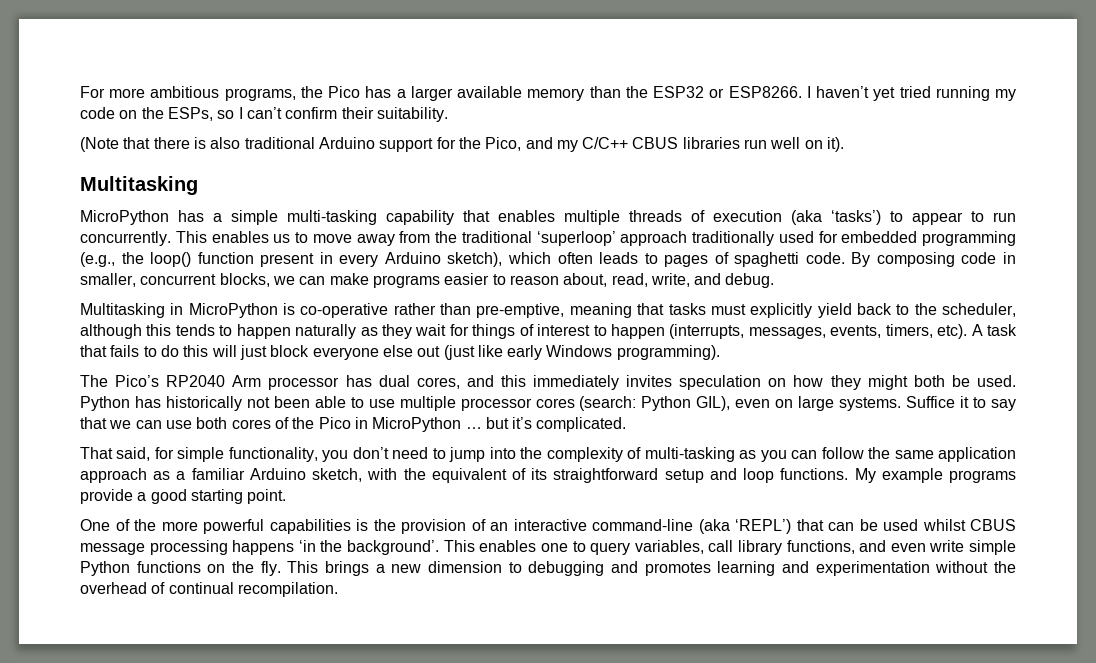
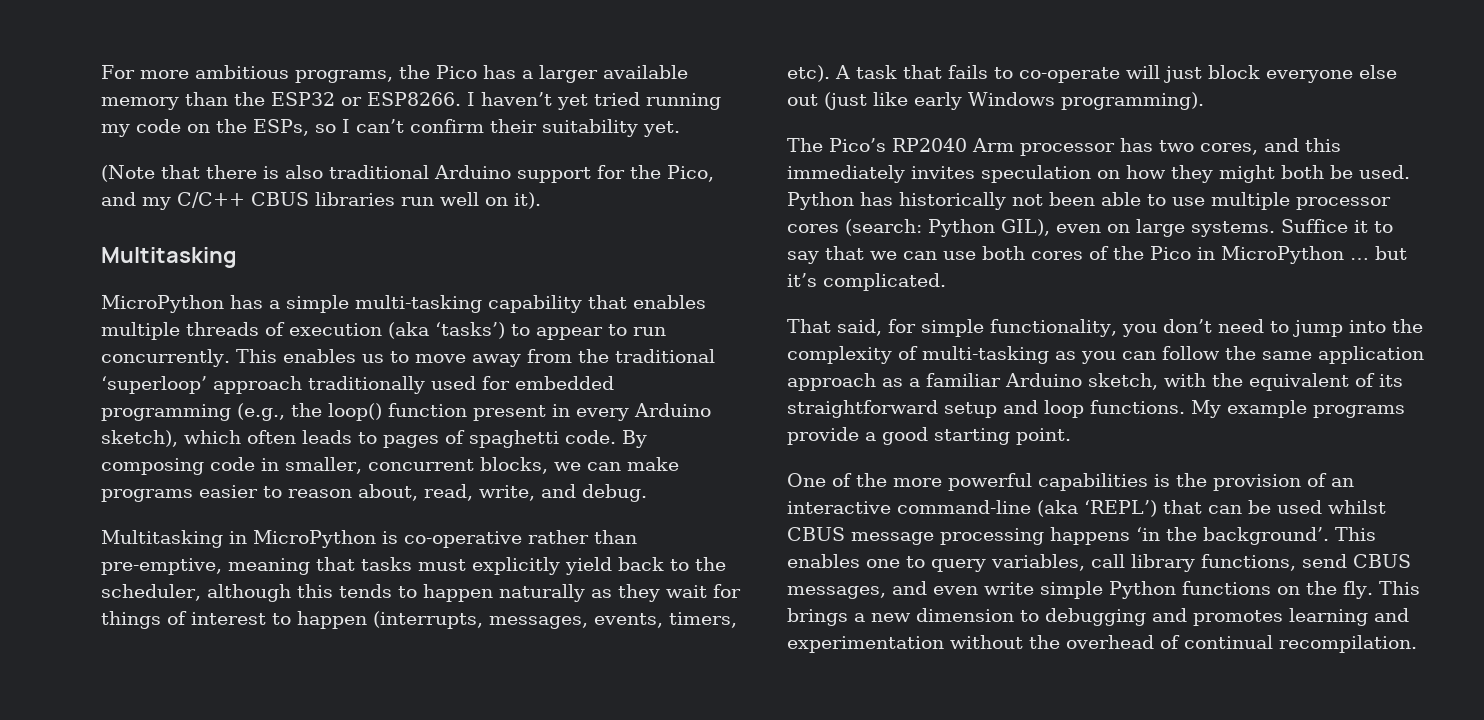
- I haven’t yet tried running my code on the ESPs, so I can’t confirm their suitability.
+ I haven’t yet tried running my code on the ESPs, so I can’t confirm their suitability yet.
- A task that fails to do this will just block everyone else out (just like early Windows programming).
+ A task that fails to co-operate will just block everyone else out (just like early Windows programming).
- The Pico’s RP2040 Arm processor has dual cores, and this immediately invites speculation on how they might both be used.
+ The Pico’s RP2040 Arm processor has two cores, and this immediately invites speculation on how they might both be used.
- This enables one to query variables, call library functions, and even write simple Python functions on the fly.
+ This enables one to query variables, call library functions, send CBUS messages, and even write simple Python functions on the fly.

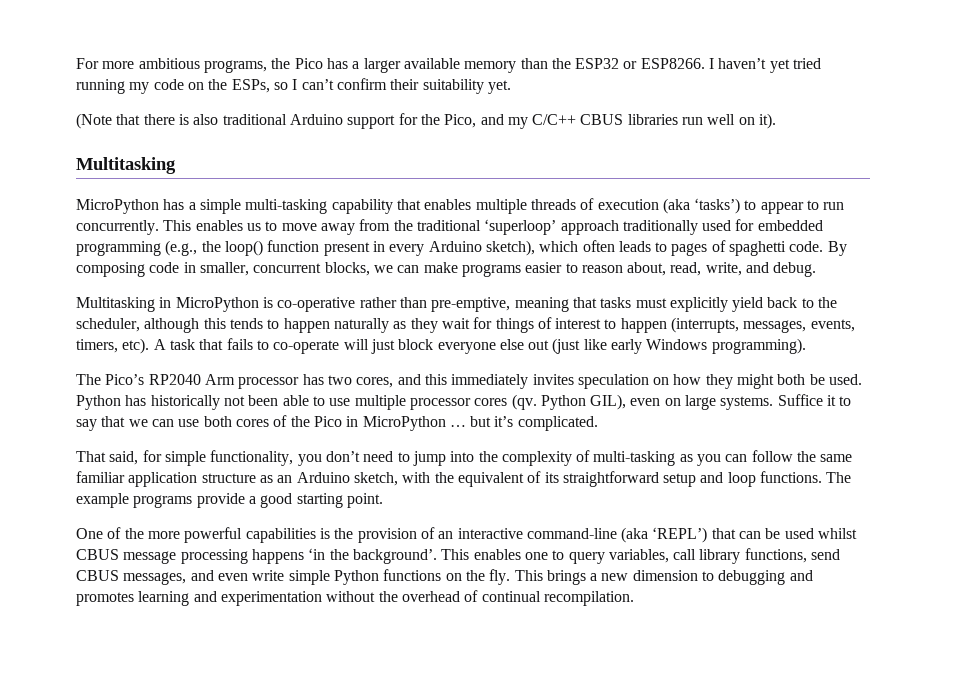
- Python has historically not been able to use multiple processor cores (search: Python GIL), even on large systems.
+ Python has historically not been able to use multiple processor cores (qv. Python GIL), even on large systems.
- That said, for simple functionality, you don’t need to jump into the complexity of multi-tasking as you can follow the same application approach as a familiar Arduino sketch, with the equivalent of its straightforward setup and loop functions.
+ That said, for simple functionality, you don’t need to jump into the complexity of multi-tasking as you can follow the same familiar application structure as an Arduino sketch, with the equivalent of its straightforward setup and loop functions.
- My example programs provide a good starting point.
+ The example programs provide a good starting point.

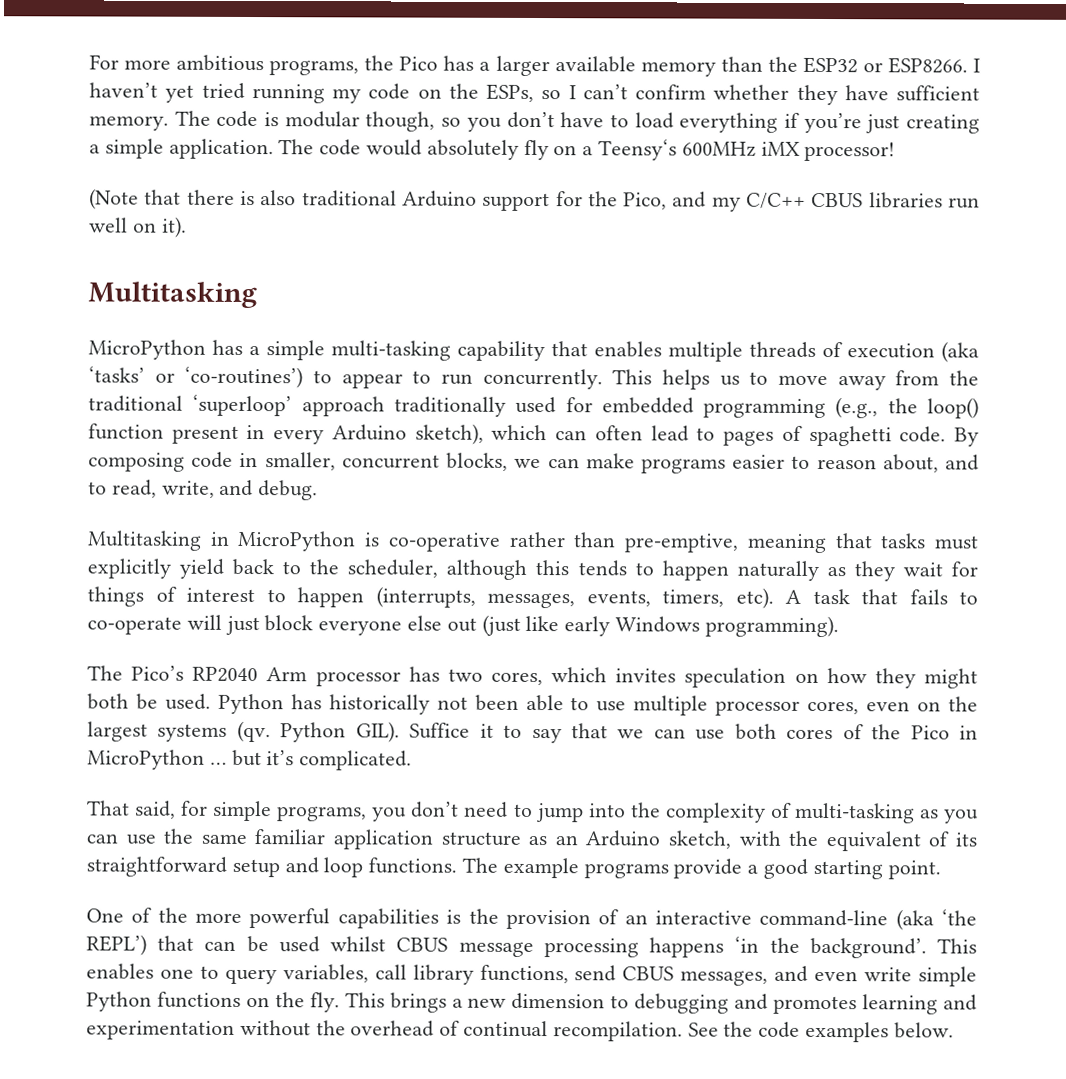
- I haven’t yet tried running my code on the ESPs, so I can’t confirm their suitability yet.
+ I haven’t yet tried running my code on the ESPs, so I can’t confirm whether they have sufficient memory. The code is modular though, so you don’t have to load everything if you’re just creating a simple application. The code would absolutely fly on a Teensy‘s 600MHz iMX processor!
- MicroPython has a simple multi-tasking capability that enables multiple threads of execution (aka ‘tasks’) to appear to run concurrently.
+ MicroPython has a simple multi-tasking capability that enables multiple threads of execution (aka ‘tasks’ or ‘co-routines’) to appear to run concurrently.
- This enables us to move away from the traditional ‘superloop’ approach traditionally used for embedded programming (e.g., the loop() function present in every Arduino sketch), which often leads to pages of spaghetti code.
+ This helps us to move away from the traditional ‘superloop’ approach traditionally used for embedded programming (e.g., the loop() function present in every Arduino sketch), which can often lead to pages of spaghetti code.
- By composing code in smaller, concurrent blocks, we can make programs easier to reason about, read, write, and debug.
+ By composing code in smaller, concurrent blocks, we can make programs easier to reason about, and to read, write, and debug.
- The Pico’s RP2040 Arm processor has two cores, and this immediately invites speculation on how they might both be used.
+ The Pico’s RP2040 Arm processor has two cores, which invites speculation on how they might both be used.
- Python has historically not been able to use multiple processor cores (qv. Python GIL), even on large systems.
+ Python has historically not been able to use multiple processor cores, even on the largest systems (qv. Python GIL).
- That said, for simple functionality, you don’t need to jump into the complexity of multi-tasking as you can follow the same familiar application structure as an Arduino sketch, with the equivalent of its straightforward setup and loop functions.
+ That said, for simple programs, you don’t need to jump into the complexity of multi-tasking as you can use the same familiar application structure as an Arduino sketch, with the equivalent of its straightforward setup and loop functions.
- One of the more powerful capabilities is the provision of an interactive command-line (aka ‘REPL’) that can be used whilst CBUS message processing happens ‘in the background’.
+ One of the more powerful capabilities is the provision of an interactive command-line (aka ‘the REPL’) that can be used whilst CBUS message processing happens ‘in the background’.
+ See the code examples below.

